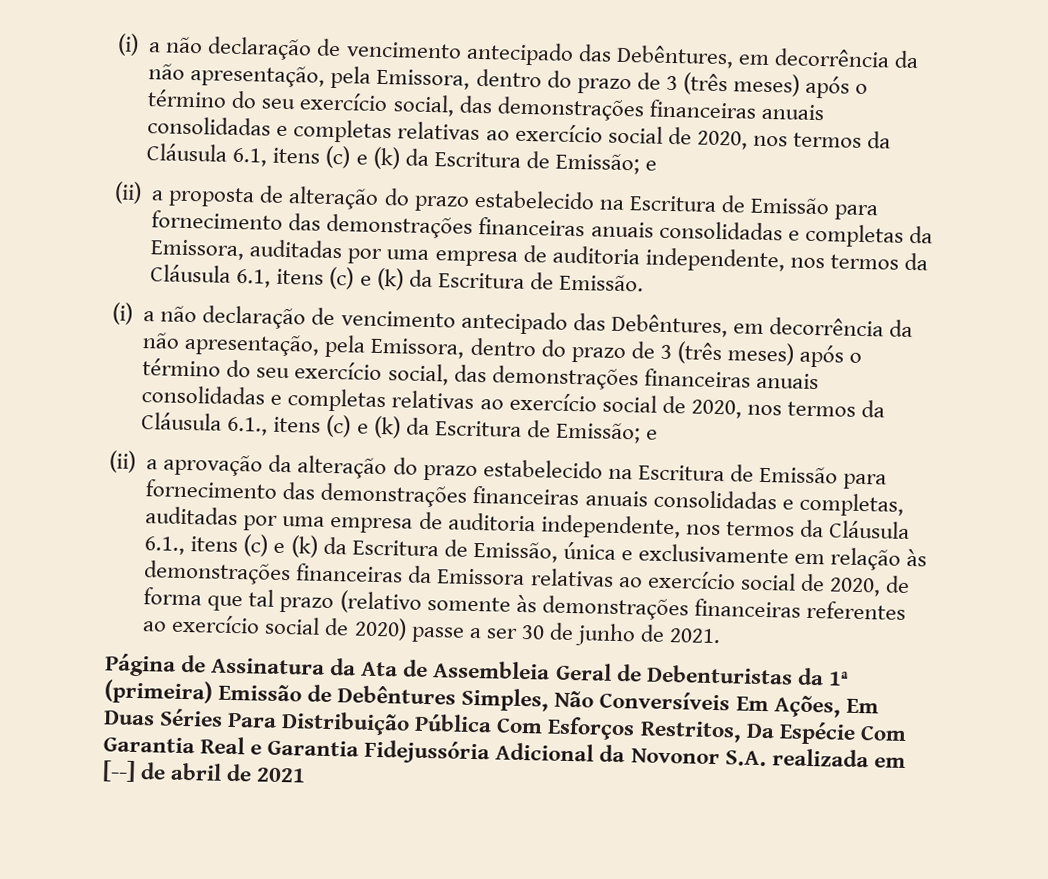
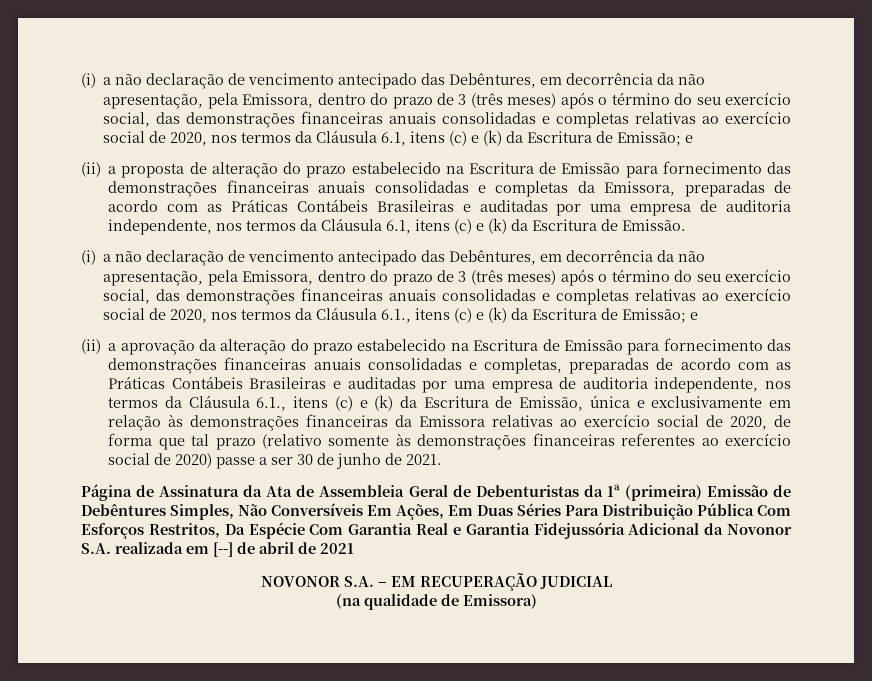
- (ii) a proposta de alteração do prazo estabelecido na Escritura de Emissão para fornecimento das demonstrações financeiras anuais consolidadas e completas da Emissora, auditadas por uma empresa de auditoria independente, nos termos da Cláusula 6.1, itens (c) e (k) da Escritura de Emissão.
+ (ii) a proposta de alteração do prazo estabelecido na Escritura de Emissão para fornecimento das demonstrações financeiras anuais consolidadas e completas da Emissora, preparadas de acordo com as Práticas Contábeis Brasileiras e auditadas por uma empresa de auditoria independente, nos termos da Cláusula 6.1, itens (c) e (k) da Escritura de Emissão.
- (ii) a aprovação da alteração do prazo estabelecido na Escritura de Emissão para fornecimento das demonstrações financeiras anuais consolidadas e completas, auditadas por uma empresa de auditoria independente, nos termos da Cláusula 6.1., itens (c) e (k) da Escritura de Emissão, única e exclusivamente em relação às demonstrações financeiras da Emissora relativas ao exercício social de 2020, de forma que tal prazo (relativo somente às demonstrações financeiras referentes ao exercício social de 2020) passe a ser 30 de junho de 2021.
+ (ii) a aprovação da alteração do prazo estabelecido na Escritura de Emissão para fornecimento das demonstrações financeiras anuais consolidadas e completas, preparadas de acordo com as Práticas Contábeis Brasileiras e auditadas por uma empresa de auditoria independente, nos termos da Cláusula 6.1., itens (c) e (k) da Escritura de Emissão, única e exclusivamente em relação às demonstrações financeiras da Emissora relativas ao exercício social de 2020, de forma que tal prazo (relativo somente às demonstrações financeiras referentes ao exercício social de 2020) passe a ser 30 de junho de 2021.
+ NOVONOR S.A. – EM RECUPERAÇÃO JUDICIAL
+ (na qualidade de Emissora)

